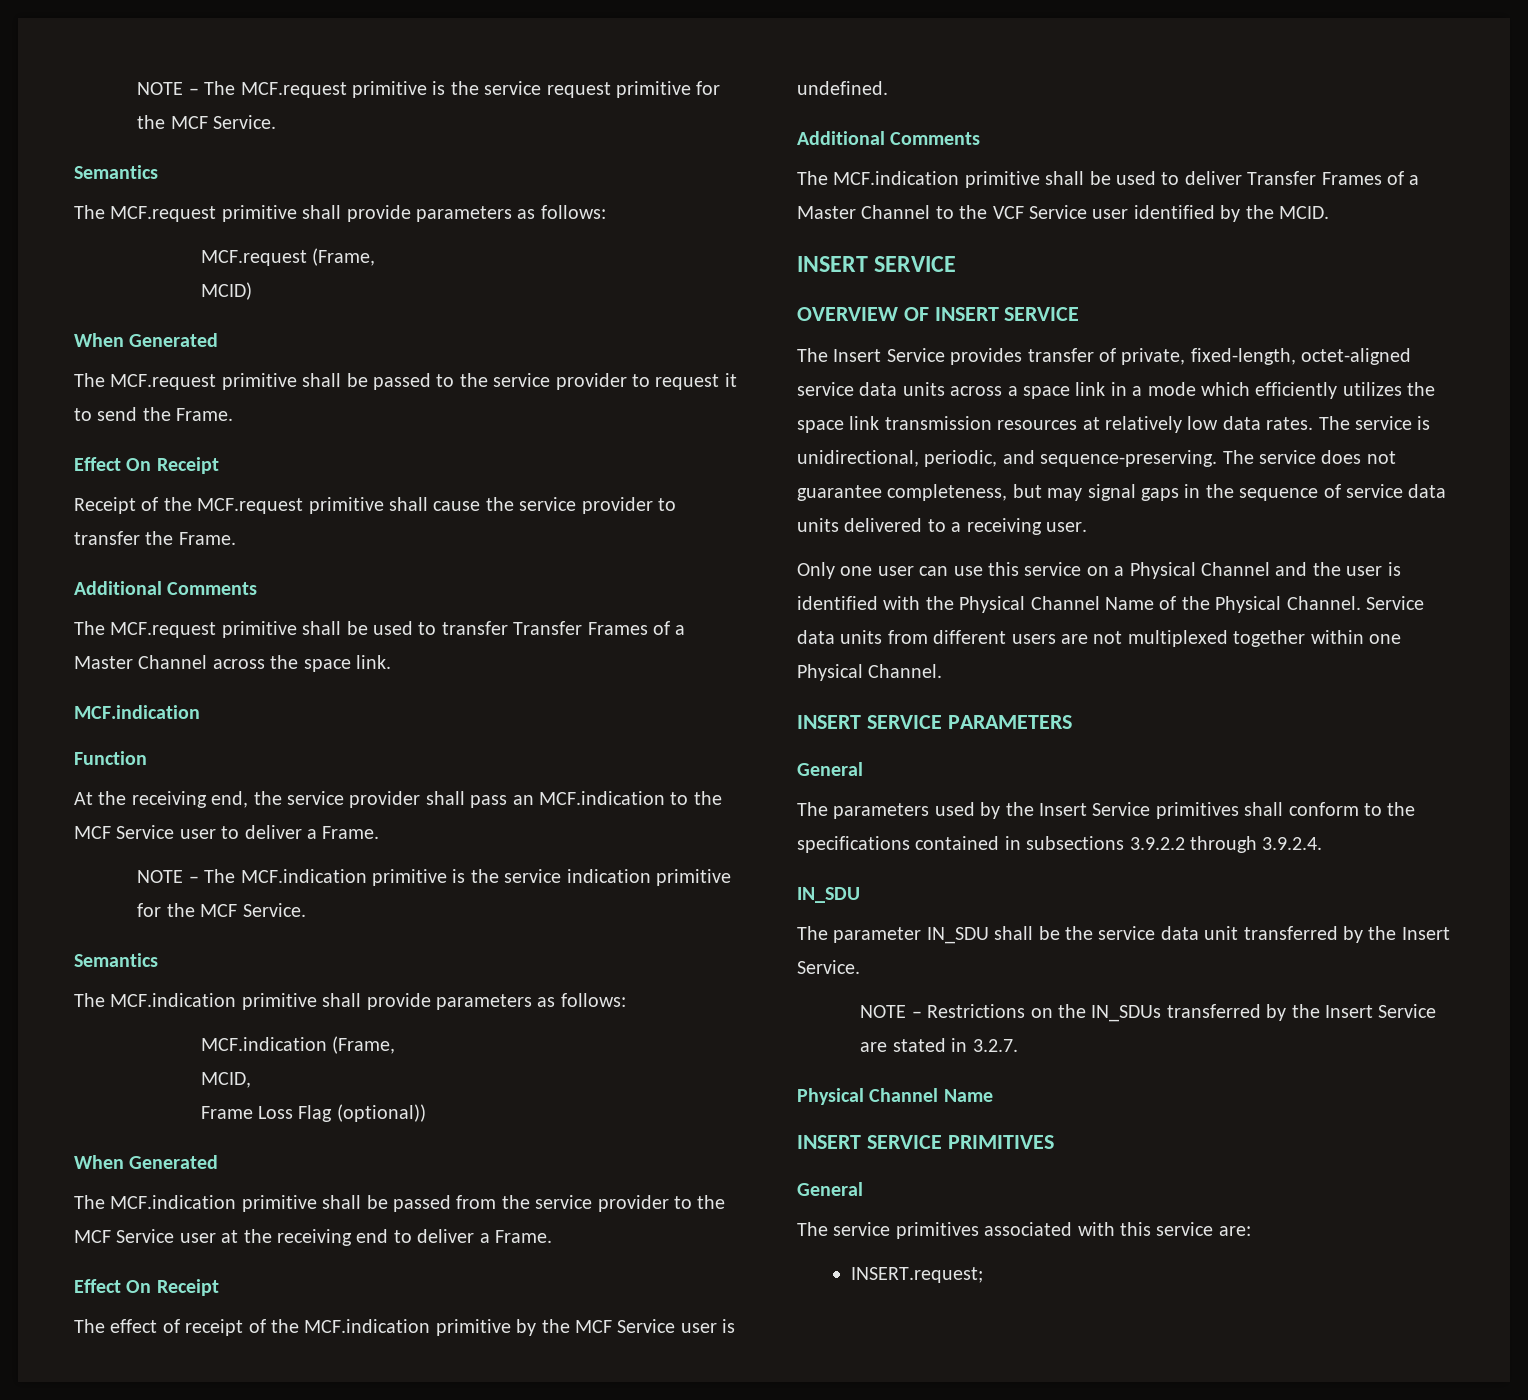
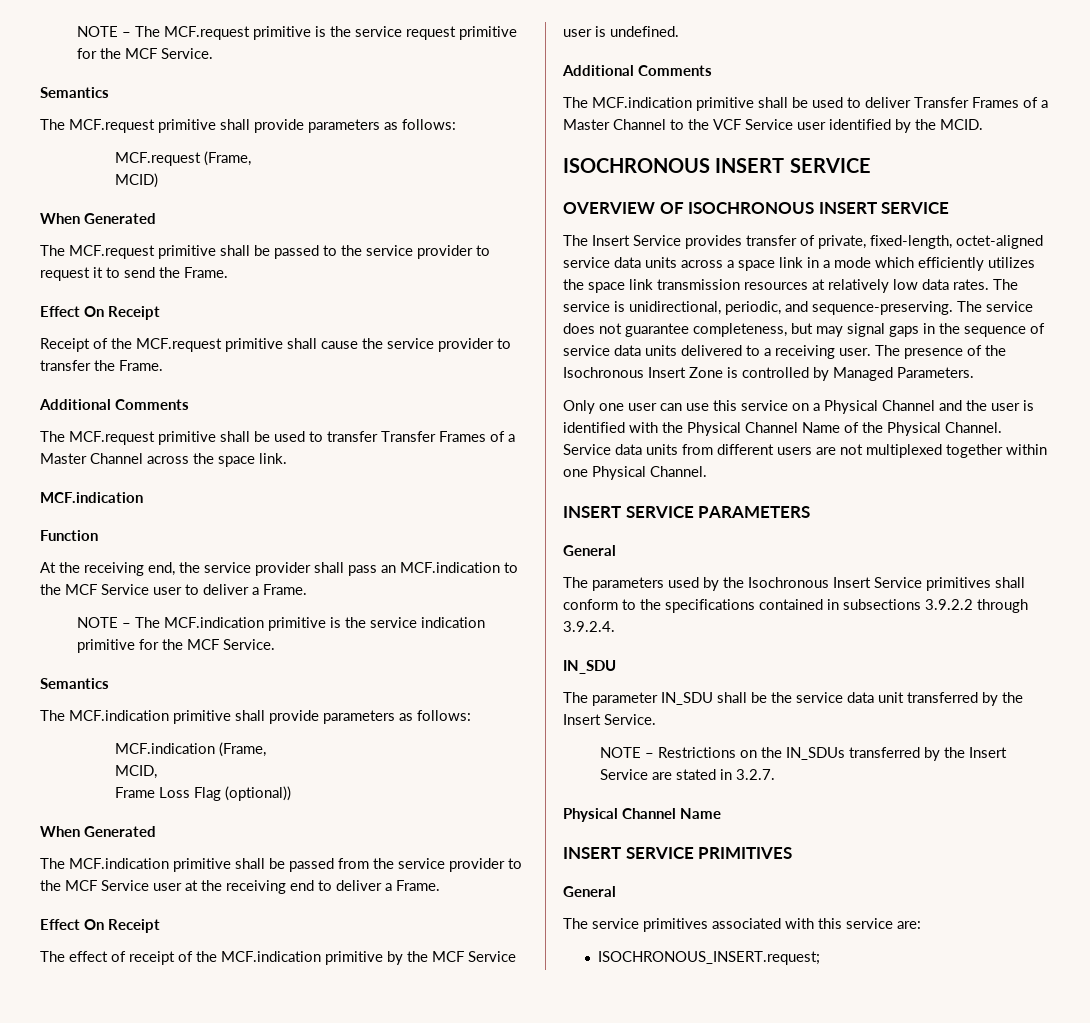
  The MCF.indication primitive shall be used to deliver Transfer Frames of a Master Channel to the VCF Service user identified by the MCID.
- INSERT SERVICE
+ ISOCHRONOUS INSERT SERVICE
- OVERVIEW OF INSERT SERVICE
+ OVERVIEW OF ISOCHRONOUS INSERT SERVICE
+ The presence of the Isochronous Insert Zone is controlled by Managed Parameters.
- The parameters used by the Insert Service primitives shall conform to the specifications contained in subsections 3.9.2.2 through 3.9.2.4.
+ The parameters used by the Isochronous Insert Service primitives shall conform to the specifications contained in subsections 3.9.2.2 through 3.9.2.4.
- INSERT.request;
+ ISOCHRONOUS_INSERT.request;

